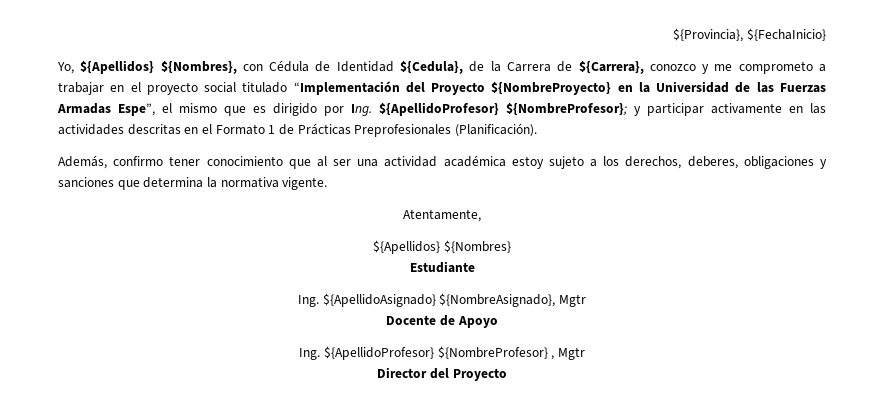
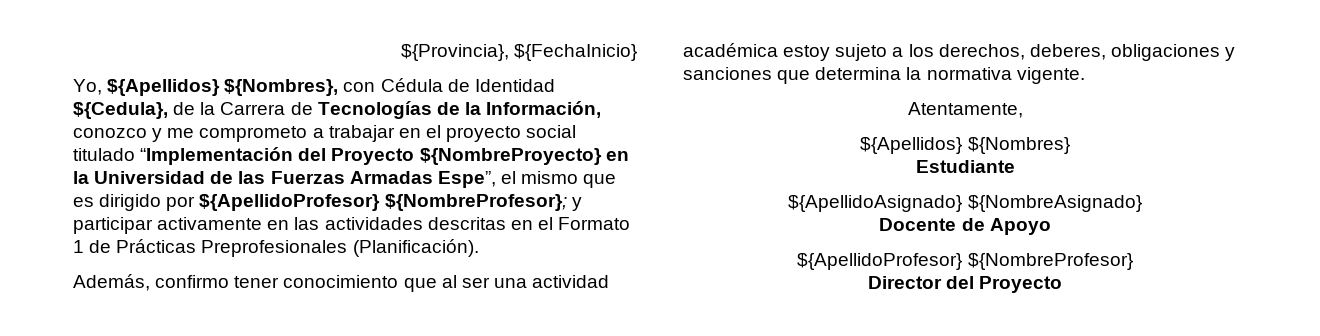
- Yo, ${Apellidos} ${Nombres}, con Cédula de Identidad ${Cedula}, de la Carrera de ${Carrera}, conozco y me comprometo a trabajar en el proyecto social titulado “Implementación del Proyecto ${NombreProyecto} en la Universidad de las Fuerzas Armadas Espe”, el mismo que es dirigido por Ing. ${ApellidoProfesor} ${NombreProfesor}; y participar activamente en las actividades descritas en el Formato 1 de Prácticas Preprofesionales (Planificación).
+ Yo, ${Apellidos} ${Nombres}, con Cédula de Identidad ${Cedula}, de la Carrera de Tecnologías de la Información, conozco y me comprometo a trabajar en el proyecto social titulado “Implementación del Proyecto ${NombreProyecto} en la Universidad de las Fuerzas Armadas Espe”, el mismo que es dirigido por ${ApellidoProfesor} ${NombreProfesor}; y participar activamente en las actividades descritas en el Formato 1 de Prácticas Preprofesionales (Planificación).
- Ing. ${ApellidoAsignado} ${NombreAsignado}, Mgtr
+ ${ApellidoAsignado} ${NombreAsignado}
- Ing. ${ApellidoProfesor} ${NombreProfesor} , Mgtr
+ ${ApellidoProfesor} ${NombreProfesor}

